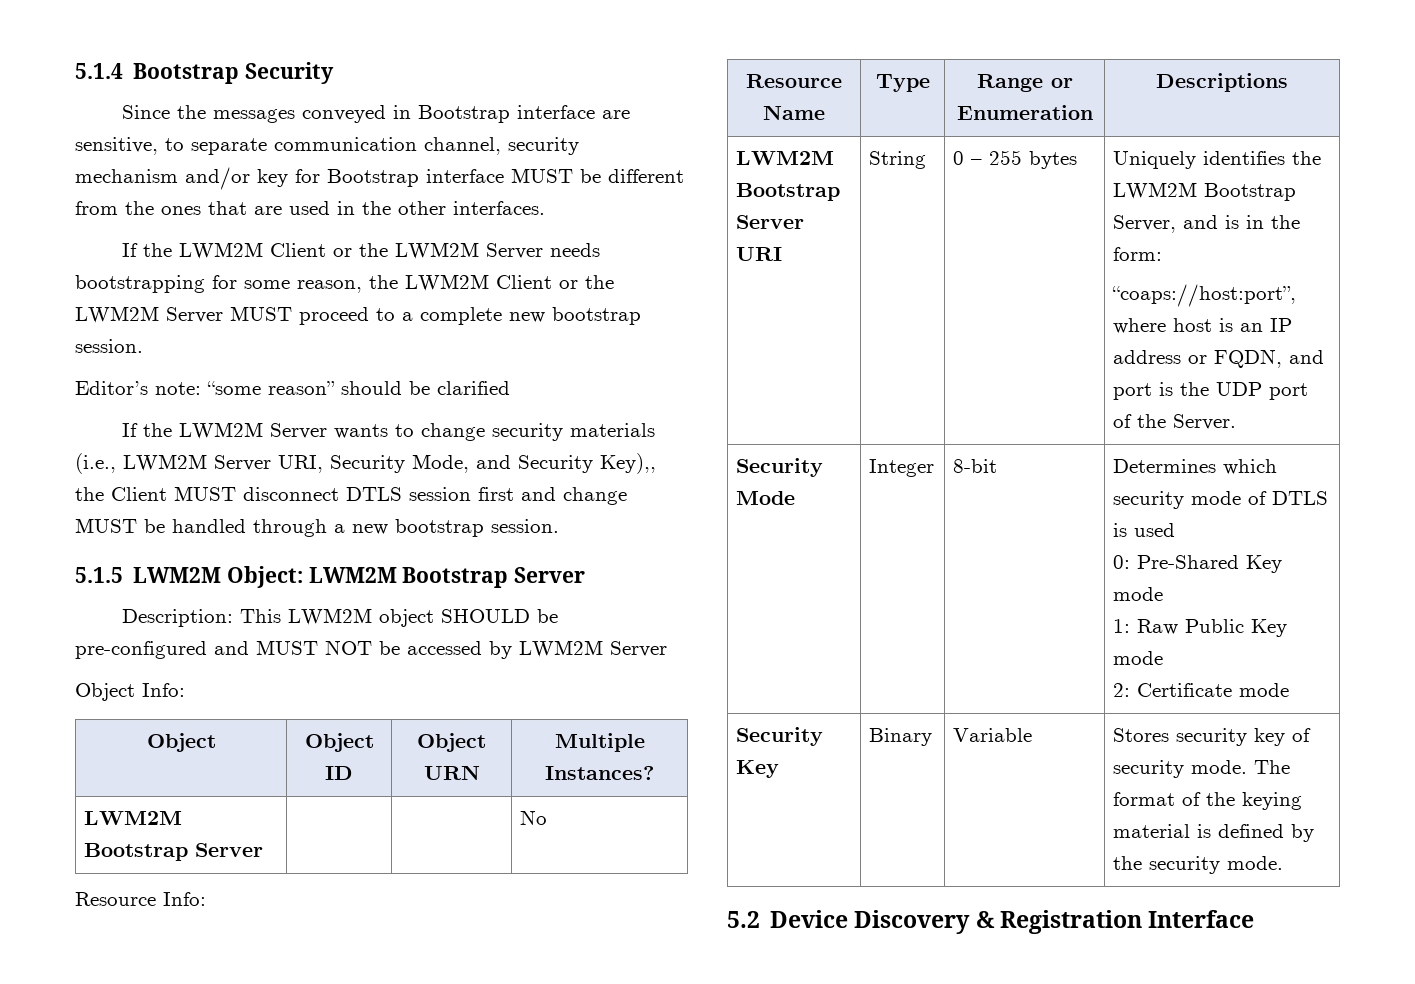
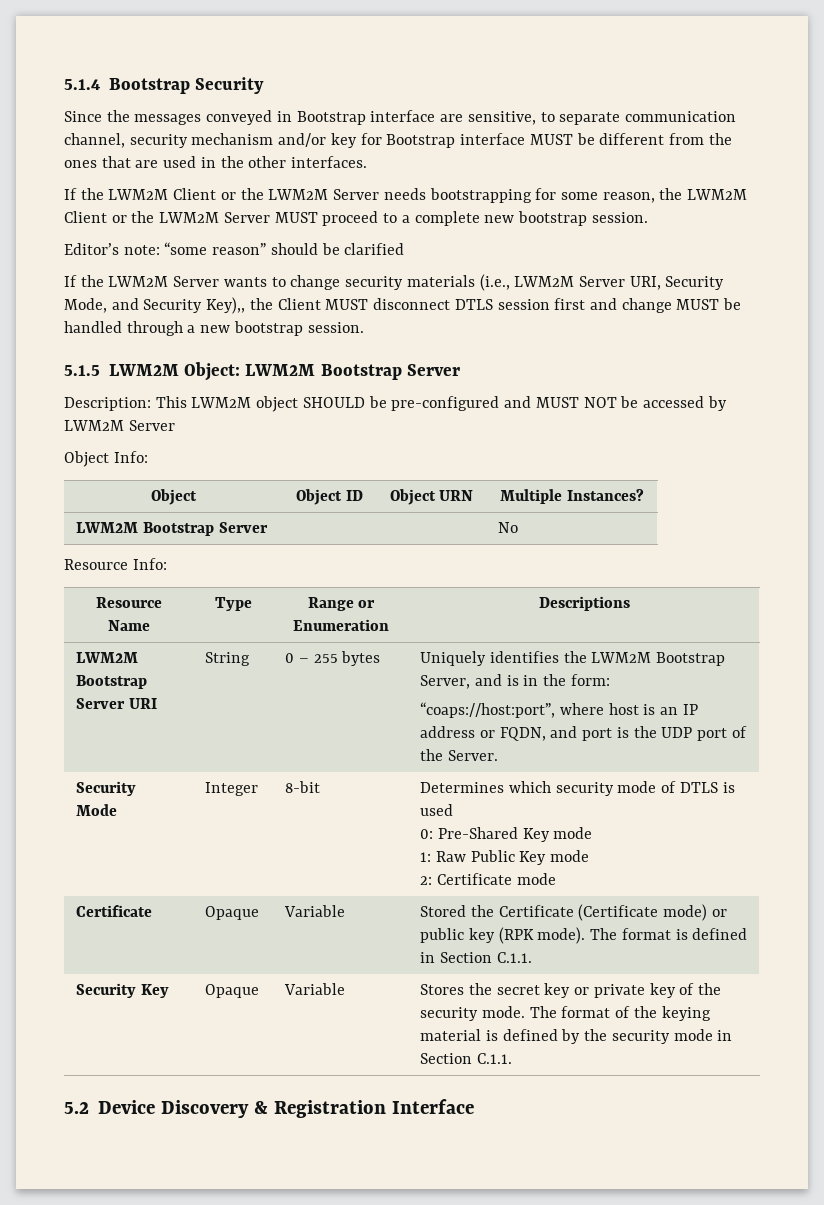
+ Certificate | Opaque | Variable | Stored the Certificate (Certificate mode) or public key (RPK mode). The format is defined in Section C.1.1.
- Security Key | Binary | Variable | Stores security key of security mode. The format of the keying material is defined by the security mode.
+ Security Key | Opaque | Variable | Stores the secret key or private key of the security mode. The format of the keying material is defined by the security mode in Section C.1.1.

